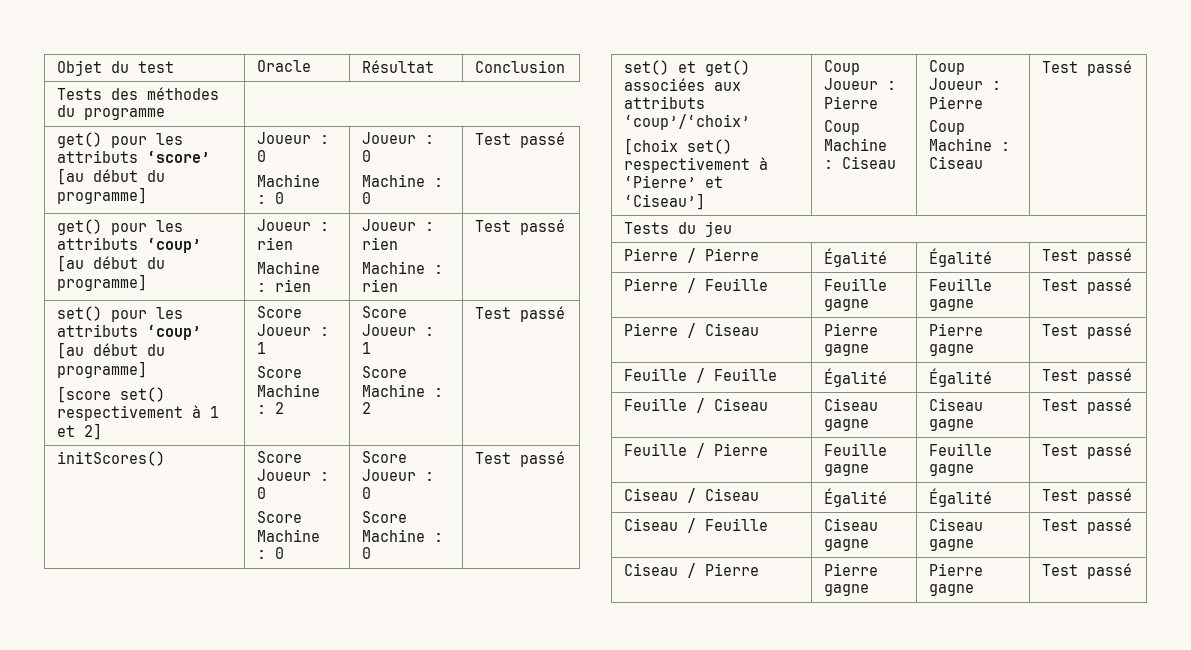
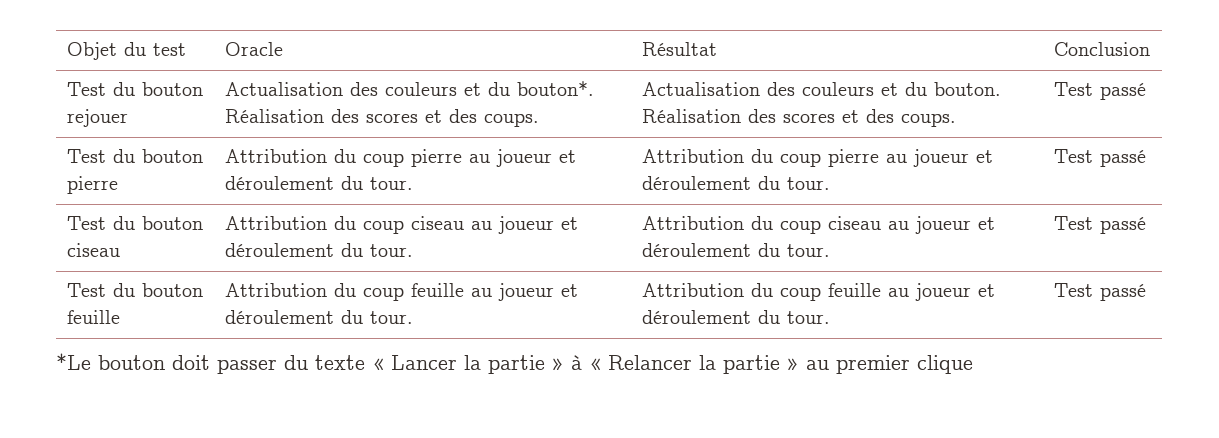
- Tests des méthodes du programme
- get() pour les attributs ‘score’ [au début du programme] | Joueur : 0
- Machine : 0 | Joueur : 0
- Machine : 0 | Test passé
- get() pour les attributs ‘coup’ [au début du programme] | Joueur : rien
- Machine : rien | Joueur : rien
- Machine : rien | Test passé
- set() pour les attributs ‘coup’ [au début du programme]
- [score set() respectivement à 1 et 2] | Score Joueur : 1
- Score Machine : 2 | Score Joueur : 1
- Score Machine : 2 | Test passé
- initScores() | Score Joueur : 0
- Score Machine : 0 | Score Joueur : 0
- Score Machine : 0 | Test passé
- set() et get() associées aux attributs ‘coup’/‘choix’
- [choix set() respectivement à ‘Pierre’ et ‘Ciseau’] | Coup Joueur : Pierre
- Coup Machine : Ciseau | Coup Joueur : Pierre
- Coup Machine : Ciseau | Test passé
- Tests du jeu
- Pierre / Pierre | Égalité | Égalité | Test passé
- Pierre / Feuille | Feuille gagne | Feuille gagne | Test passé
- Pierre / Ciseau | Pierre gagne | Pierre gagne | Test passé
- Feuille / Feuille | Égalité | Égalité | Test passé
- Feuille / Ciseau | Ciseau gagne | Ciseau gagne | Test passé
- Feuille / Pierre | Feuille gagne | Feuille gagne | Test passé
- Ciseau / Ciseau | Égalité | Égalité | Test passé
- Ciseau / Feuille | Ciseau gagne | Ciseau gagne | Test passé
- Ciseau / Pierre | Pierre gagne | Pierre gagne | Test passé
+ Test du bouton rejouer | Actualisation des couleurs et du bouton*. Réalisation des scores et des coups. | Actualisation des couleurs et du bouton. Réalisation des scores et des coups. | Test passé
+ Test du bouton pierre | Attribution du coup pierre au joueur et déroulement du tour. | Attribution du coup pierre au joueur et déroulement du tour. | Test passé
+ Test du bouton ciseau | Attribution du coup ciseau au joueur et déroulement du tour. | Attribution du coup ciseau au joueur et déroulement du tour. | Test passé
+ Test du bouton feuille | Attribution du coup feuille au joueur et déroulement du tour. | Attribution du coup feuille au joueur et déroulement du tour. | Test passé
+ *Le bouton doit passer du texte « Lancer la partie » à « Relancer la partie » au premier clique

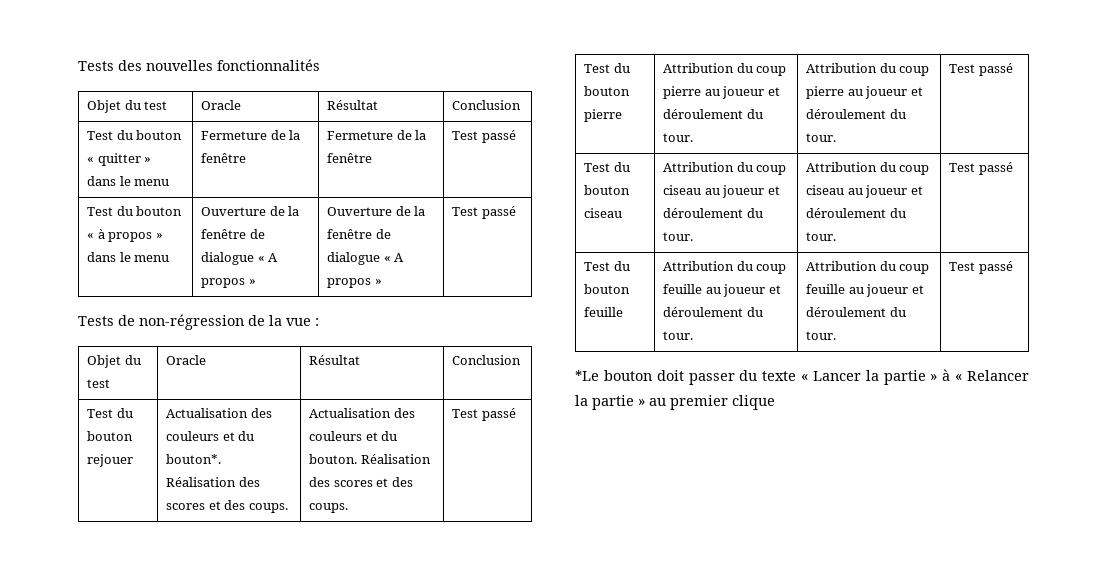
+ Tests des nouvelles fonctionnalités
+ Objet du test | Oracle | Résultat | Conclusion
+ Test du bouton « quitter » dans le menu | Fermeture de la fenêtre | Fermeture de la fenêtre | Test passé
+ Test du bouton « à propos » dans le menu | Ouverture de la fenêtre de dialogue « A propos » | Ouverture de la fenêtre de dialogue « A propos » | Test passé
+ Tests de non-régression de la vue :

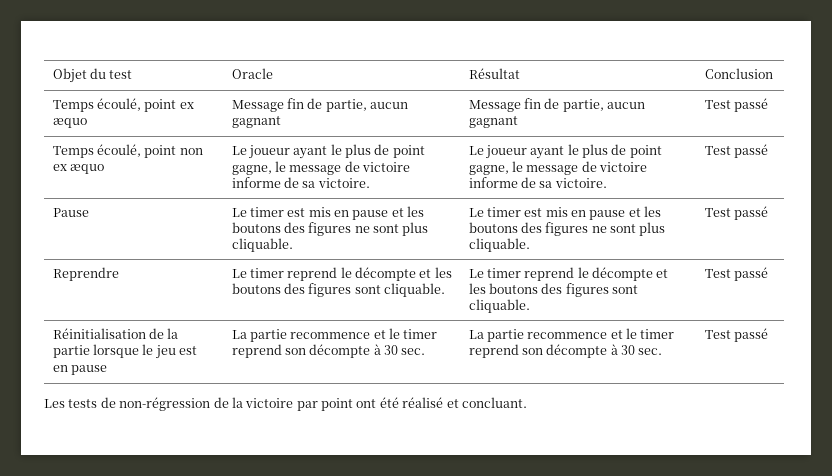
- Tests des nouvelles fonctionnalités
  Objet du test | Oracle | Résultat | Conclusion
- Test du bouton « quitter » dans le menu | Fermeture de la fenêtre | Fermeture de la fenêtre | Test passé
- Test du bouton « à propos » dans le menu | Ouverture de la fenêtre de dialogue « A propos » | Ouverture de la fenêtre de dialogue « A propos » | Test passé
- Tests de non-régression de la vue :
- Objet du test | Oracle | Résultat | Conclusion
- Test du bouton rejouer | Actualisation des couleurs et du bouton*. Réalisation des scores et des coups. | Actualisation des couleurs et du bouton. Réalisation des scores et des coups. | Test passé
- Test du bouton pierre | Attribution du coup pierre au joueur et déroulement du tour. | Attribution du coup pierre au joueur et déroulement du tour. | Test passé
- Test du bouton ciseau | Attribution du coup ciseau au joueur et déroulement du tour. | Attribution du coup ciseau au joueur et déroulement du tour. | Test passé
- Test du bouton feuille | Attribution du coup feuille au joueur et déroulement du tour. | Attribution du coup feuille au joueur et déroulement du tour. | Test passé
- *Le bouton doit passer du texte « Lancer la partie » à « Relancer la partie » au premier clique
+ Temps écoulé, point ex æquo | Message fin de partie, aucun gagnant | Message fin de partie, aucun gagnant | Test passé
+ Temps écoulé, point non ex æquo | Le joueur ayant le plus de point gagne, le message de victoire informe de sa victoire. | Le joueur ayant le plus de point gagne, le message de victoire informe de sa victoire. | Test passé
+ Pause | Le timer est mis en pause et les boutons des figures ne sont plus cliquable. | Le timer est mis en pause et les boutons des figures ne sont plus cliquable. | Test passé
+ Reprendre | Le timer reprend le décompte et les boutons des figures sont cliquable. | Le timer reprend le décompte et les boutons des figures sont cliquable. | Test passé
+ Réinitialisation de la partie lorsque le jeu est en pause | La partie recommence et le timer reprend son décompte à 30 sec. | La partie recommence et le timer reprend son décompte à 30 sec. | Test passé
+ Les tests de non-régression de la victoire par point ont été réalisé et concluant.

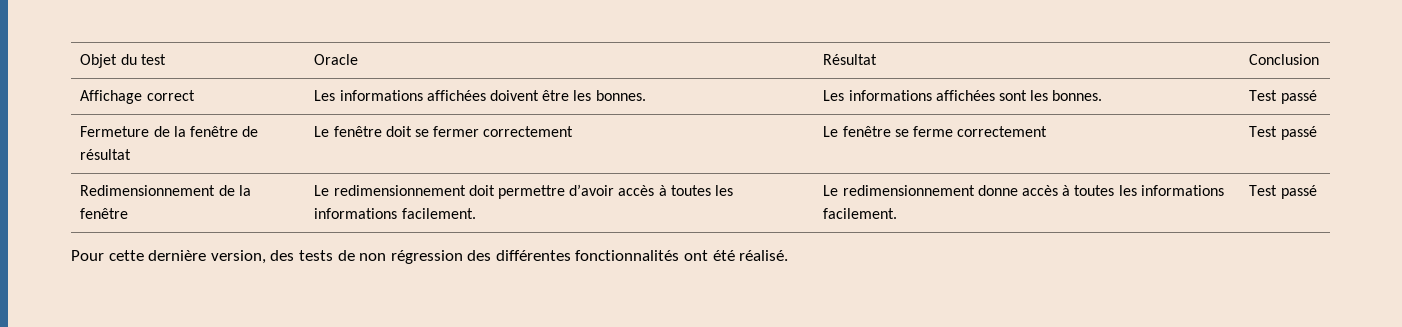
- Temps écoulé, point ex æquo | Message fin de partie, aucun gagnant | Message fin de partie, aucun gagnant | Test passé
- Temps écoulé, point non ex æquo | Le joueur ayant le plus de point gagne, le message de victoire informe de sa victoire. | Le joueur ayant le plus de point gagne, le message de victoire informe de sa victoire. | Test passé
- Pause | Le timer est mis en pause et les boutons des figures ne sont plus cliquable. | Le timer est mis en pause et les boutons des figures ne sont plus cliquable. | Test passé
- Reprendre | Le timer reprend le décompte et les boutons des figures sont cliquable. | Le timer reprend le décompte et les boutons des figures sont cliquable. | Test passé
- Réinitialisation de la partie lorsque le jeu est en pause | La partie recommence et le timer reprend son décompte à 30 sec. | La partie recommence et le timer reprend son décompte à 30 sec. | Test passé
- Les tests de non-régression de la victoire par point ont été réalisé et concluant.
+ Affichage correct | Les informations affichées doivent être les bonnes. | Les informations affichées sont les bonnes. | Test passé
+ Fermeture de la fenêtre de résultat | Le fenêtre doit se fermer correctement | Le fenêtre se ferme correctement | Test passé
+ Redimensionnement de la fenêtre | Le redimensionnement doit permettre d’avoir accès à toutes les informations facilement. | Le redimensionnement donne accès à toutes les informations facilement. | Test passé
+ Pour cette dernière version, des tests de non régression des différentes fonctionnalités ont été réalisé.

